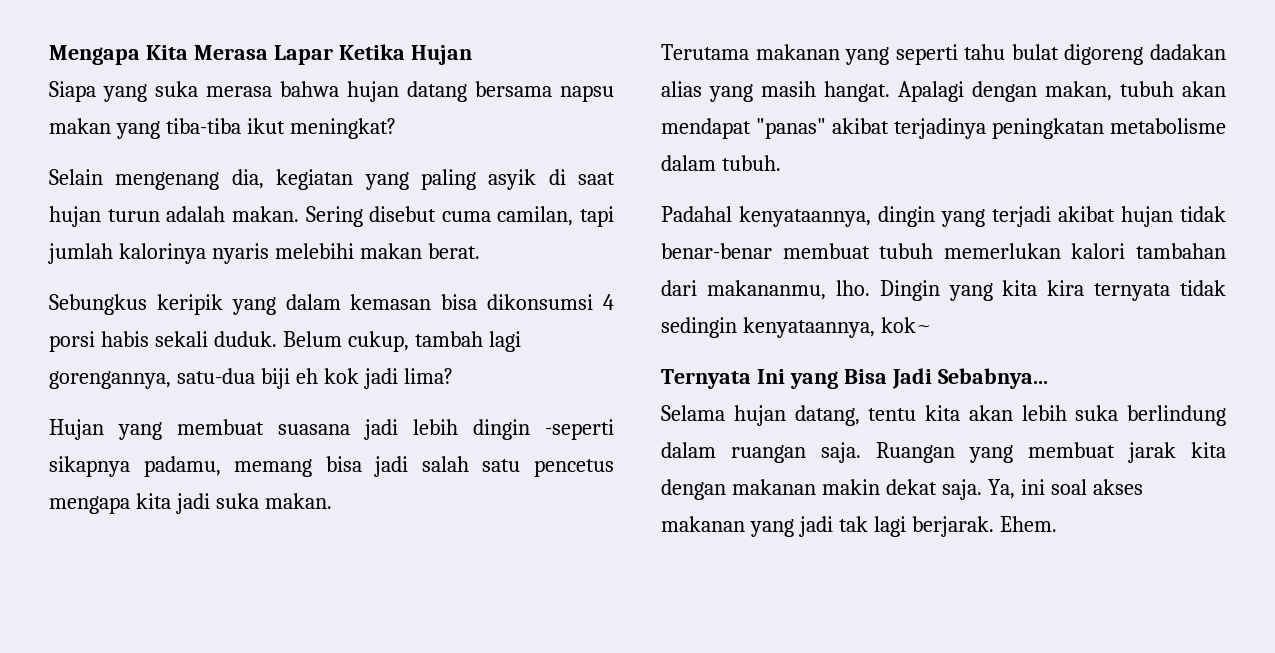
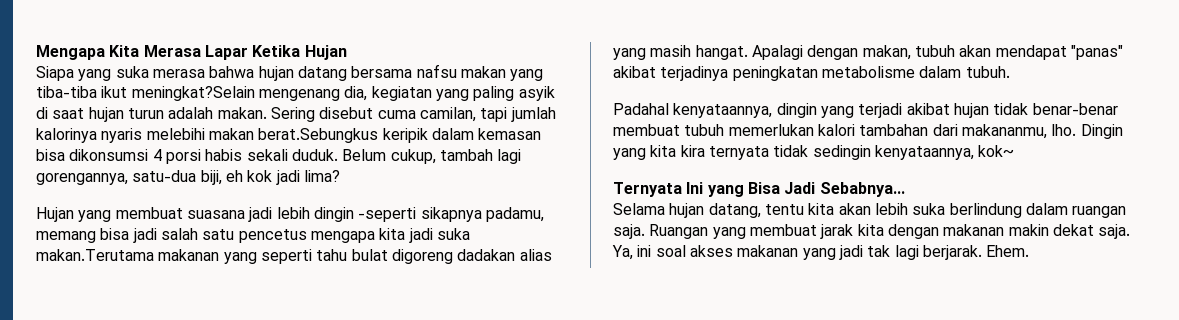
- Siapa yang suka merasa bahwa hujan datang bersama napsu makan yang tiba-tiba ikut meningkat?
- Selain mengenang dia, kegiatan yang paling asyik di saat hujan turun adalah makan.
+ Siapa yang suka merasa bahwa hujan datang bersama nafsu makan yang tiba-tiba ikut meningkat?Selain mengenang dia, kegiatan yang paling asyik di saat hujan turun adalah makan.
- Sering disebut cuma camilan, tapi jumlah kalorinya nyaris melebihi makan berat.
- Sebungkus keripik yang dalam kemasan bisa dikonsumsi 4 porsi habis sekali duduk.
+ Sering disebut cuma camilan, tapi jumlah kalorinya nyaris melebihi makan berat.Sebungkus keripik dalam kemasan bisa dikonsumsi 4 porsi habis sekali duduk.
- Belum cukup, tambah lagi gorengannya, satu-dua biji eh kok jadi lima?
+ Belum cukup, tambah lagi gorengannya, satu-dua biji, eh kok jadi lima?
- Hujan yang membuat suasana jadi lebih dingin -seperti sikapnya padamu, memang bisa jadi salah satu pencetus mengapa kita jadi suka makan.
- Terutama makanan yang seperti tahu bulat digoreng dadakan alias yang masih hangat.
+ Hujan yang membuat suasana jadi lebih dingin -seperti sikapnya padamu, memang bisa jadi salah satu pencetus mengapa kita jadi suka makan.Terutama makanan yang seperti tahu bulat digoreng dadakan alias yang masih hangat.

